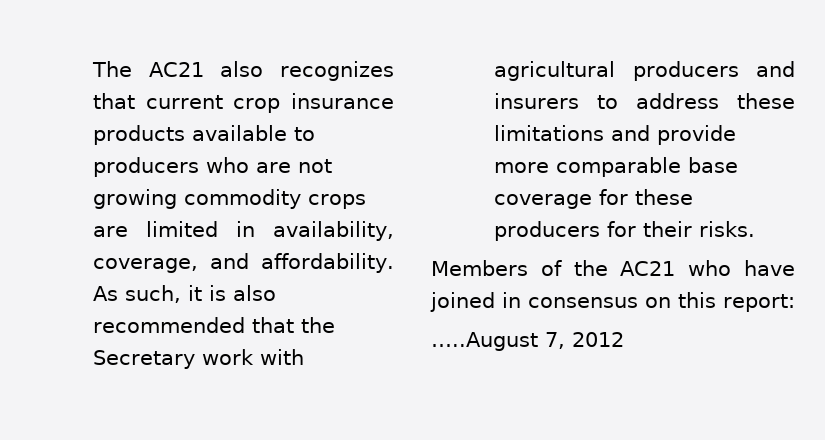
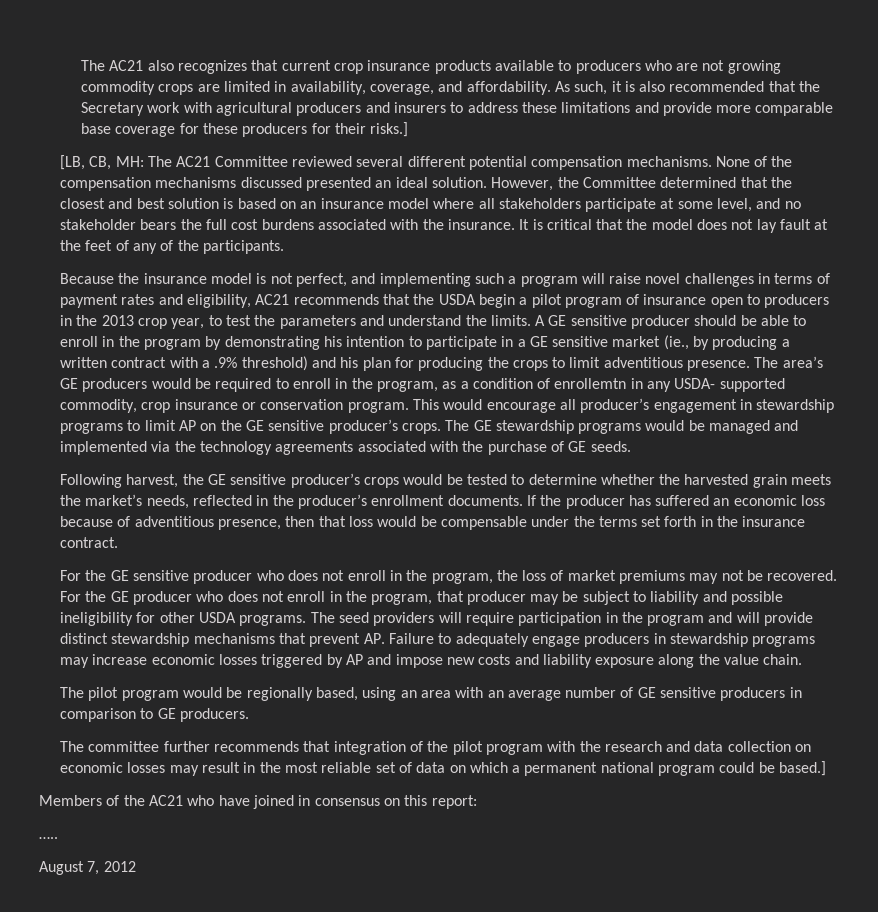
- As such, it is also recommended that the Secretary work with agricultural producers and insurers to address these limitations and provide more comparable base coverage for these producers for their risks.
+ As such, it is also recommended that the Secretary work with agricultural producers and insurers to address these limitations and provide more comparable base coverage for these producers for their risks.]
+ [LB, CB, MH: The AC21 Committee reviewed several different potential compensation mechanisms. None of the compensation mechanisms discussed presented an ideal solution. However, the Committee determined that the closest and best solution is based on an insurance model where all stakeholders participate at some level, and no stakeholder bears the full cost burdens associated with the insurance. It is critical that the model does not lay fault at the feet of any of the participants.
+ Because the insurance model is not perfect, and implementing such a program will raise novel challenges in terms of payment rates and eligibility, AC21 recommends that the USDA begin a pilot program of insurance open to producers in the 2013 crop year, to test the parameters and understand the limits. A GE sensitive producer should be able to enroll in the program by demonstrating his intention to participate in a GE sensitive market (ie., by producing a written contract with a .9% threshold) and his plan for producing the crops to limit adventitious presence. The area’s GE producers would be required to enroll in the program, as a condition of enrollemtn in any USDA- supported commodity, crop insurance or conservation program. This would encourage all producer’s engagement in stewardship programs to limit AP on the GE sensitive producer’s crops. The GE stewardship programs would be managed and implemented via the technology agreements associated with the purchase of GE seeds.
+ Following harvest, the GE sensitive producer’s crops would be tested to determine whether the harvested grain meets the market’s needs, reflected in the producer’s enrollment documents. If the producer has suffered an economic loss because of adventitious presence, then that loss would be compensable under the terms set forth in the insurance contract.
+ For the GE sensitive producer who does not enroll in the program, the loss of market premiums may not be recovered. For the GE producer who does not enroll in the program, that producer may be subject to liability and possible ineligibility for other USDA programs. The seed providers will require participation in the program and will provide distinct stewardship mechanisms that prevent AP. Failure to adequately engage producers in stewardship programs may increase economic losses triggered by AP and impose new costs and liability exposure along the value chain.
+ The pilot program would be regionally based, using an area with an average number of GE sensitive producers in comparison to GE producers.
+ The committee further recommends that integration of the pilot program with the research and data collection on economic losses may result in the most reliable set of data on which a permanent national program could be based.]
- …..August 7, 2012
+ …..
+ August 7, 2012

